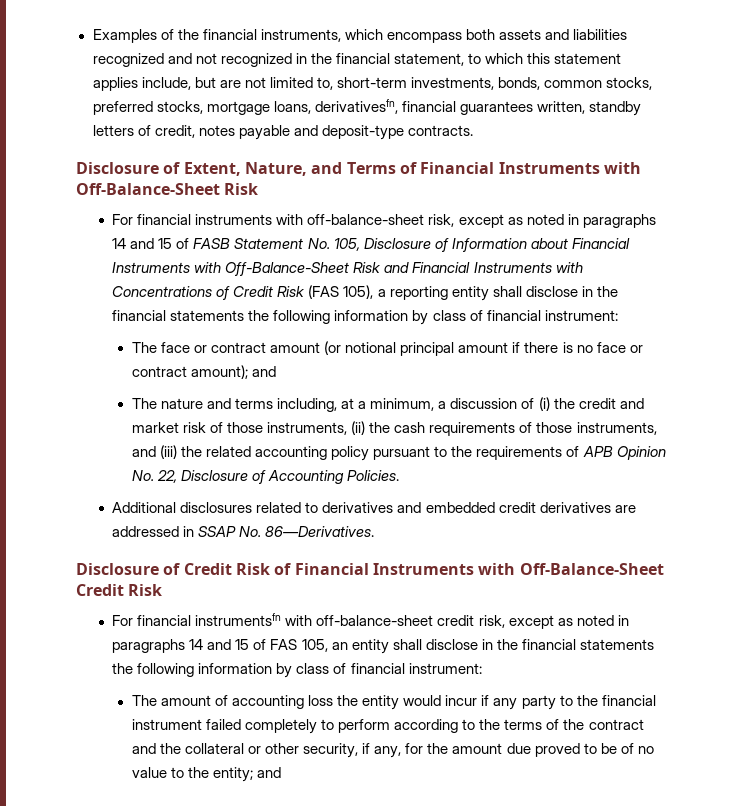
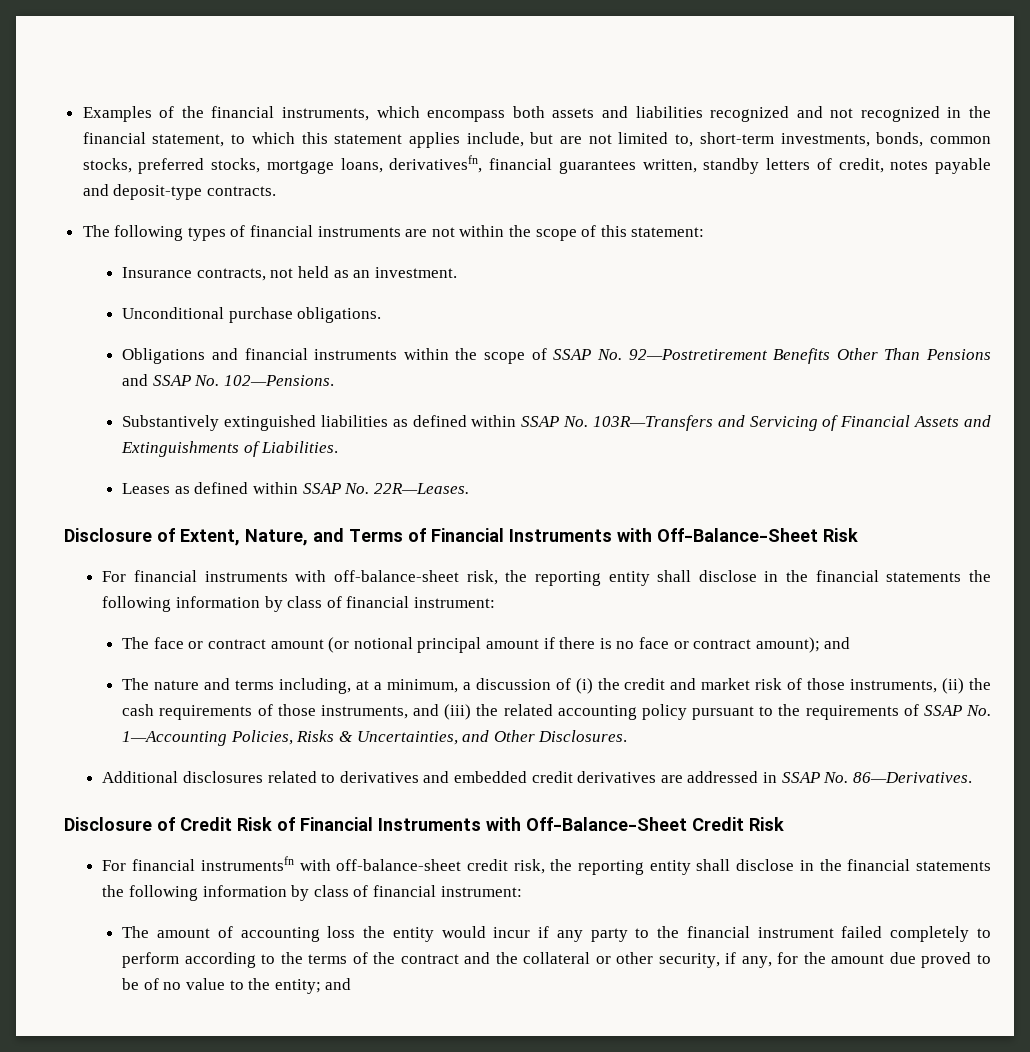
+ The following types of financial instruments are not within the scope of this statement:
+ Insurance contracts, not held as an investment.
+ Unconditional purchase obligations.
+ Obligations and financial instruments within the scope of SSAP No. 92—Postretirement Benefits Other Than Pensions and SSAP No. 102—Pensions.
+ Substantively extinguished liabilities as defined within SSAP No. 103R—Transfers and Servicing of Financial Assets and Extinguishments of Liabilities.
+ Leases as defined within SSAP No. 22R—Leases.
- For financial instruments with off-balance-sheet risk, except as noted in paragraphs 14 and 15 of FASB Statement No. 105, Disclosure of Information about Financial Instruments with Off-Balance-Sheet Risk and Financial Instruments with Concentrations of Credit Risk (FAS 105), a reporting entity shall disclose in the financial statements the following information by class of financial instrument:
+ For financial instruments with off-balance-sheet risk, the reporting entity shall disclose in the financial statements the following information by class of financial instrument:
- The nature and terms including, at a minimum, a discussion of (i) the credit and market risk of those instruments, (ii) the cash requirements of those instruments, and (iii) the related accounting policy pursuant to the requirements of APB Opinion No. 22, Disclosure of Accounting Policies.
+ The nature and terms including, at a minimum, a discussion of (i) the credit and market risk of those instruments, (ii) the cash requirements of those instruments, and (iii) the related accounting policy pursuant to the requirements of SSAP No. 1—Accounting Policies, Risks & Uncertainties, and Other Disclosures.
- For financial instrumentsfn with off-balance-sheet credit risk, except as noted in paragraphs 14 and 15 of FAS 105, an entity shall disclose in the financial statements the following information by class of financial instrument:
+ For financial instrumentsfn with off-balance-sheet credit risk, the reporting entity shall disclose in the financial statements the following information by class of financial instrument:

